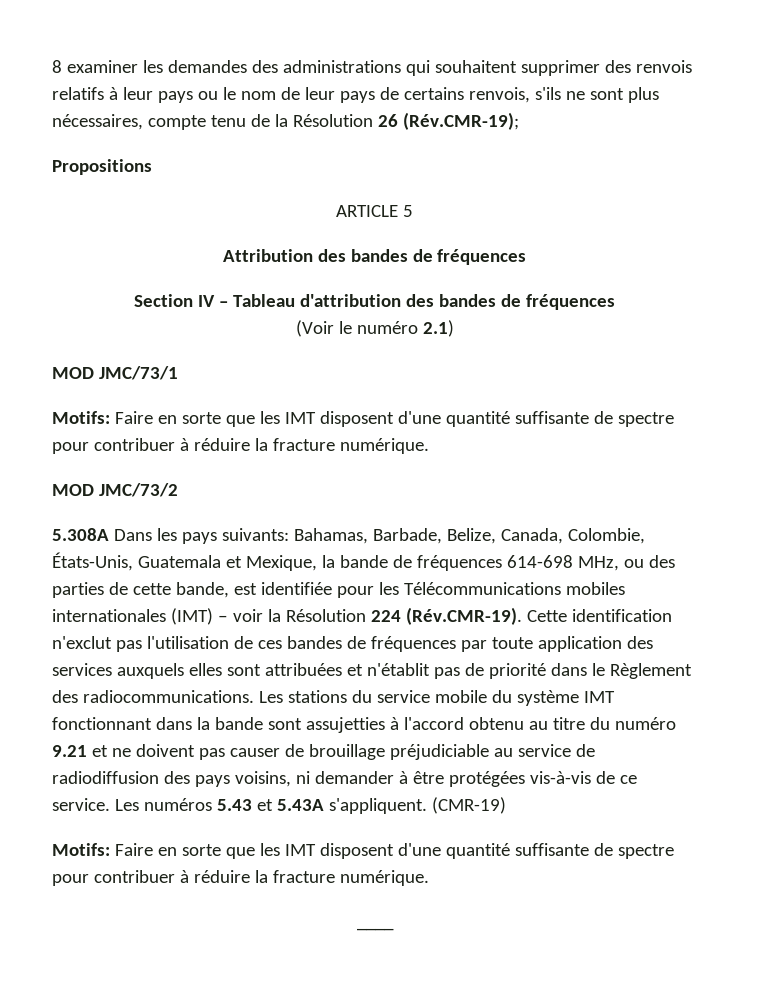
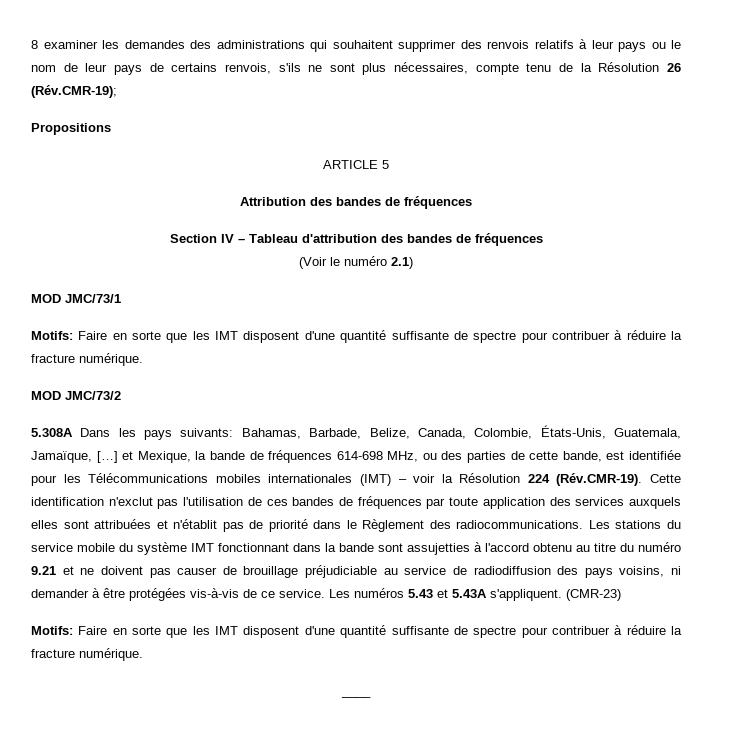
- Bahamas, Barbade, Belize, Canada, Colombie, États-Unis, Guatemala et Mexique, la bande de fréquences 614-698 MHz, ou des parties de cette bande, est identifiée pour les Télécommunications mobiles internationales (IMT) ‒ voir la Résolution 224 (Rév.CMR-19). Cette identification n'exclut pas l'utilisation de ces bandes de fréquences par toute application des services auxquels elles sont attribuées et n'établit pas de priorité dans le Règlement des radiocommunications.
+ Bahamas, Barbade, Belize, Canada, Colombie, États-Unis, Guatemala, Jamaïque, […] et Mexique, la bande de fréquences 614-698 MHz, ou des parties de cette bande, est identifiée pour les Télécommunications mobiles internationales (IMT) ‒ voir la Résolution 224 (Rév.CMR-19). Cette identification n'exclut pas l'utilisation de ces bandes de fréquences par toute application des services auxquels elles sont attribuées et n'établit pas de priorité dans le Règlement des radiocommunications.
- (CMR-19)
+ (CMR-23)

